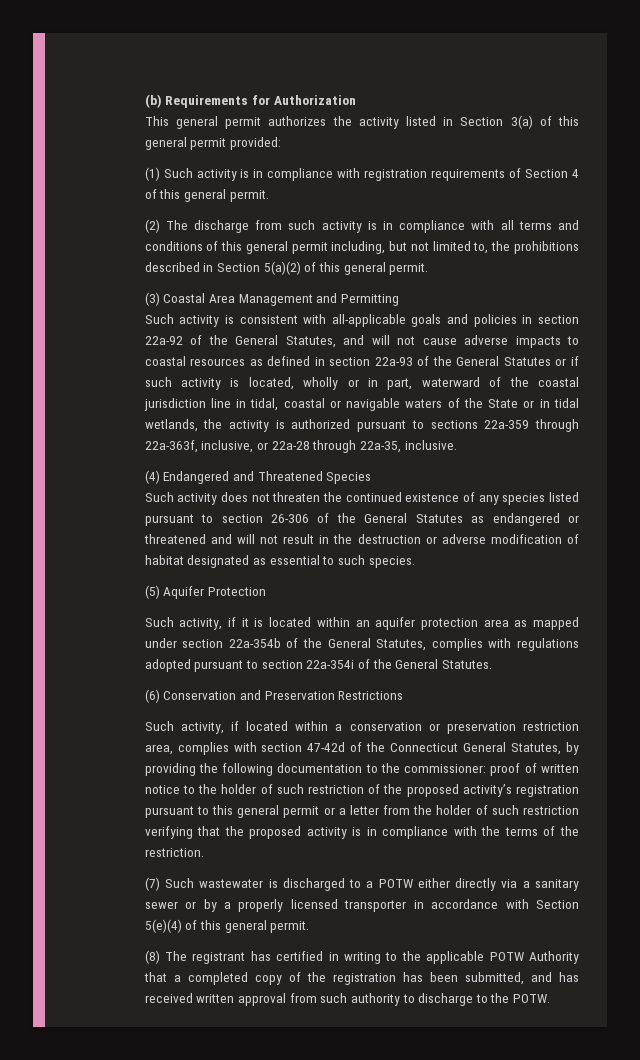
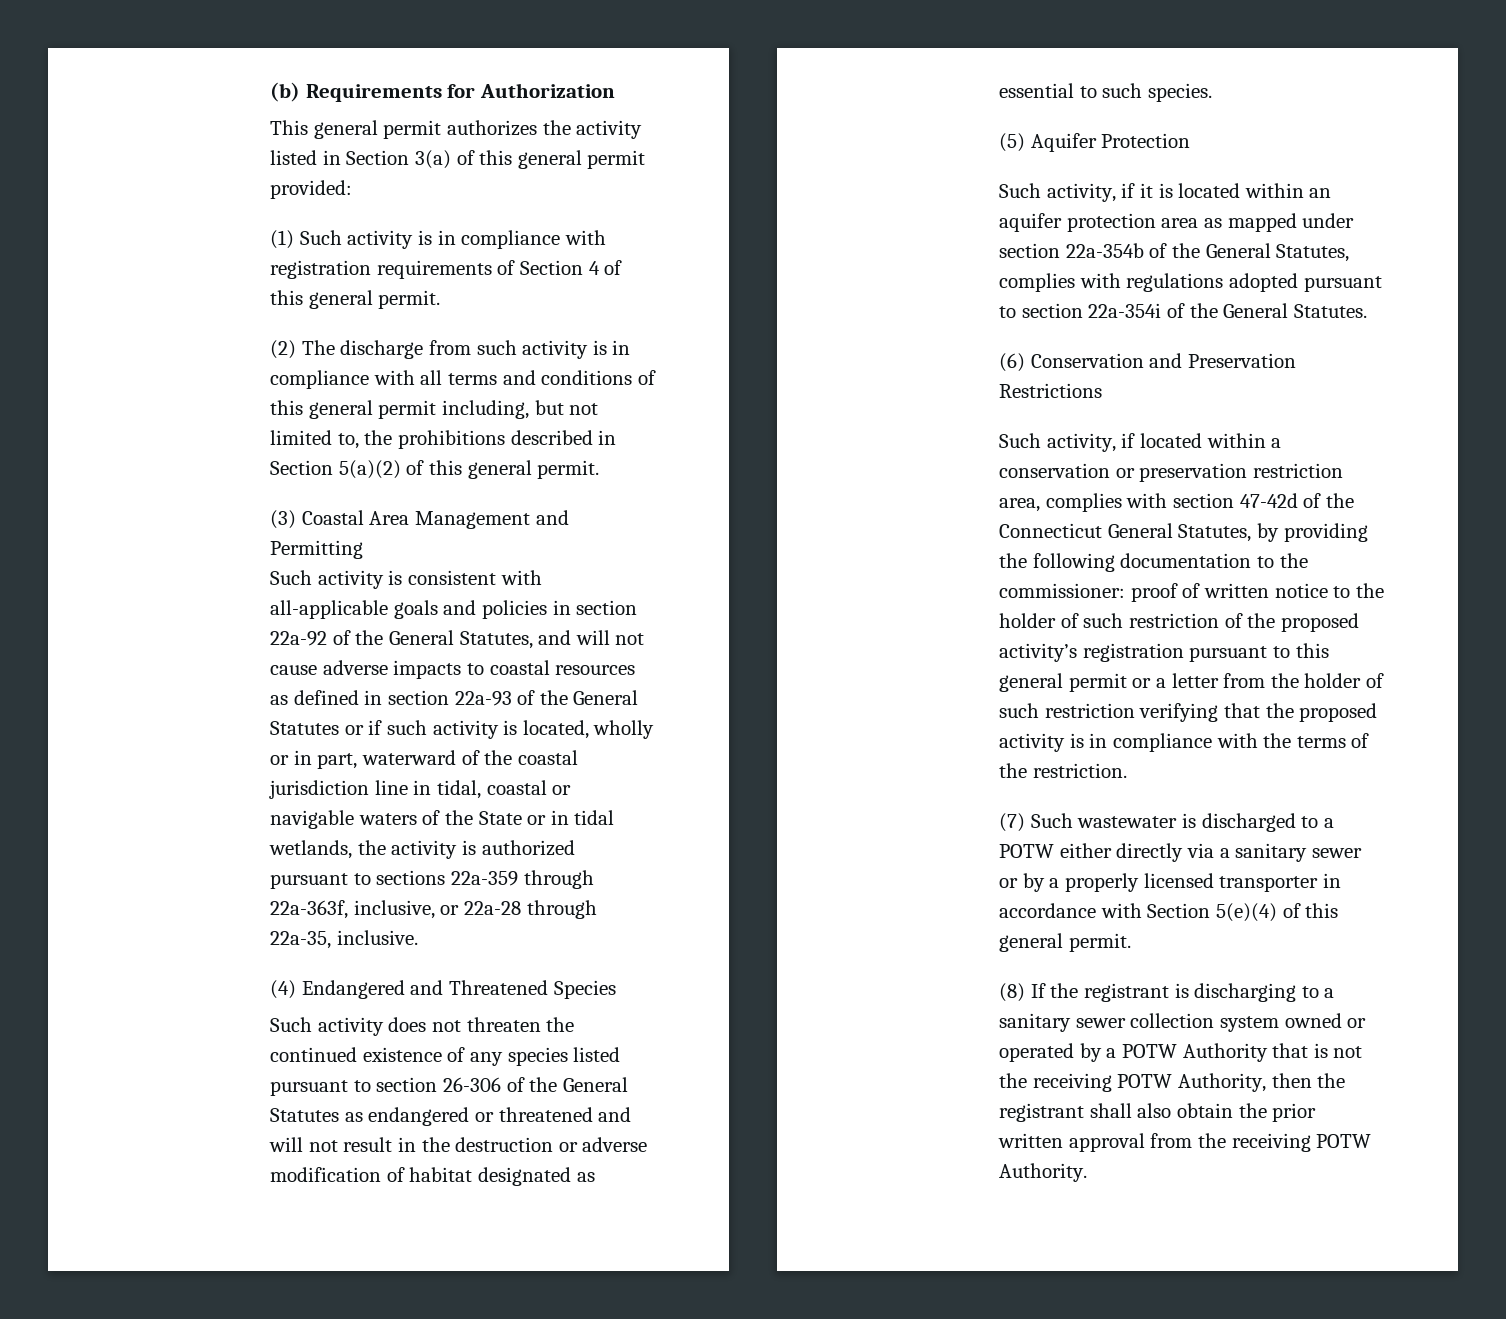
- (8) The registrant has certified in writing to the applicable POTW Authority that a completed copy of the registration has been submitted, and has received written approval from such authority to discharge to the POTW.
+ (8) If the registrant is discharging to a sanitary sewer collection system owned or operated by a POTW Authority that is not the receiving POTW Authority, then the registrant shall also obtain the prior written approval from the receiving POTW Authority.

